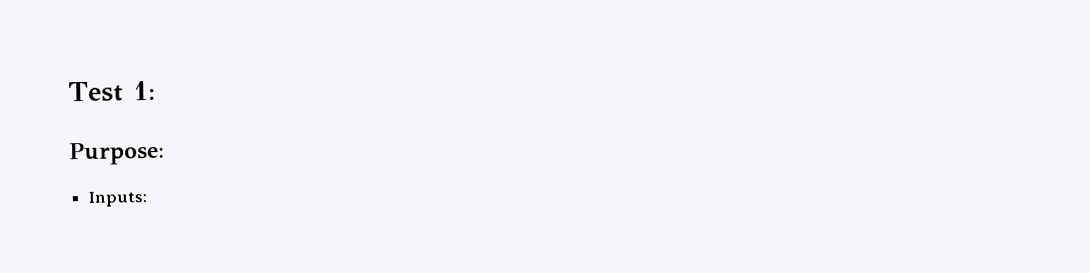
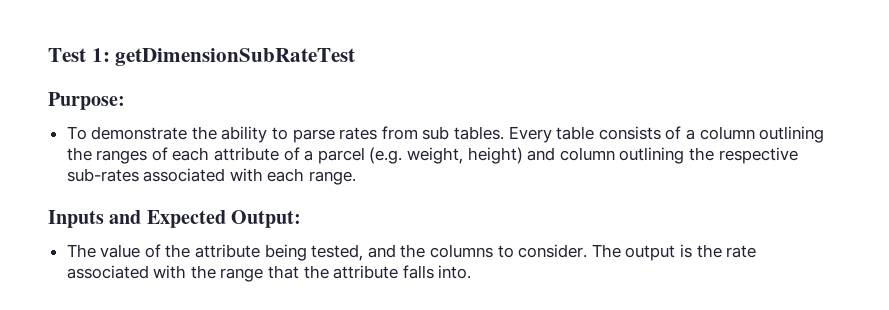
- Test 1:
+ Test 1: getDimensionSubRateTest
- Inputs:
+ To demonstrate the ability to parse rates from sub tables. Every table consists of a column outlining the ranges of each attribute of a parcel (e.g. weight, height) and column outlining the respective sub-rates associated with each range.
+ Inputs and Expected Output:
+ The value of the attribute being tested, and the columns to consider. The output is the rate associated with the range that the attribute falls into.

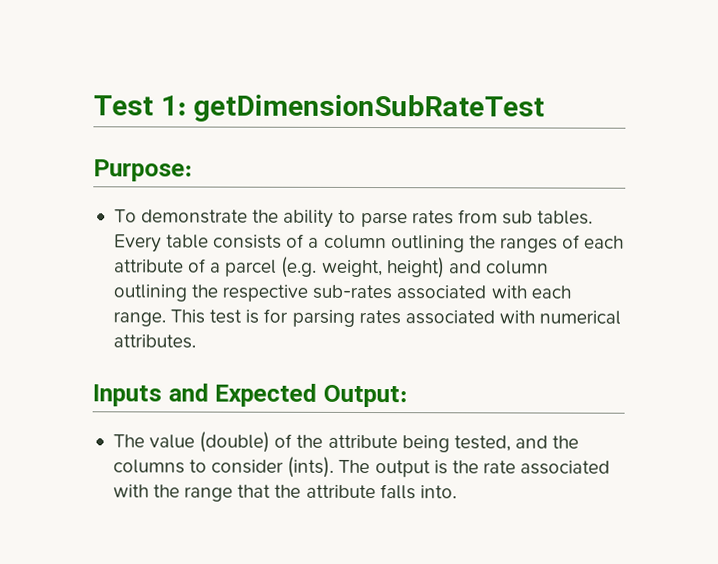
+ This test is for parsing rates associated with numerical attributes.
- The value of the attribute being tested, and the columns to consider.
+ The value (double) of the attribute being tested, and the columns to consider (ints).

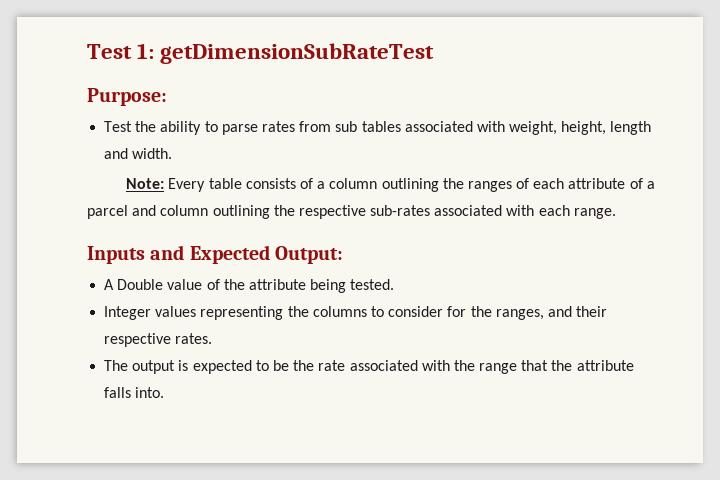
- To demonstrate the ability to parse rates from sub tables. Every table consists of a column outlining the ranges of each attribute of a parcel (e.g. weight, height) and column outlining the respective sub-rates associated with each range. This test is for parsing rates associated with numerical attributes.
+ Test the ability to parse rates from sub tables associated with weight, height, length and width.
+ Note: Every table consists of a column outlining the ranges of each attribute of a parcel and column outlining the respective sub-rates associated with each range.
- The value (double) of the attribute being tested, and the columns to consider (ints). The output is the rate associated with the range that the attribute falls into.
+ A Double value of the attribute being tested.
+ Integer values representing the columns to consider for the ranges, and their respective rates.
+ The output is expected to be the rate associated with the range that the attribute falls into.

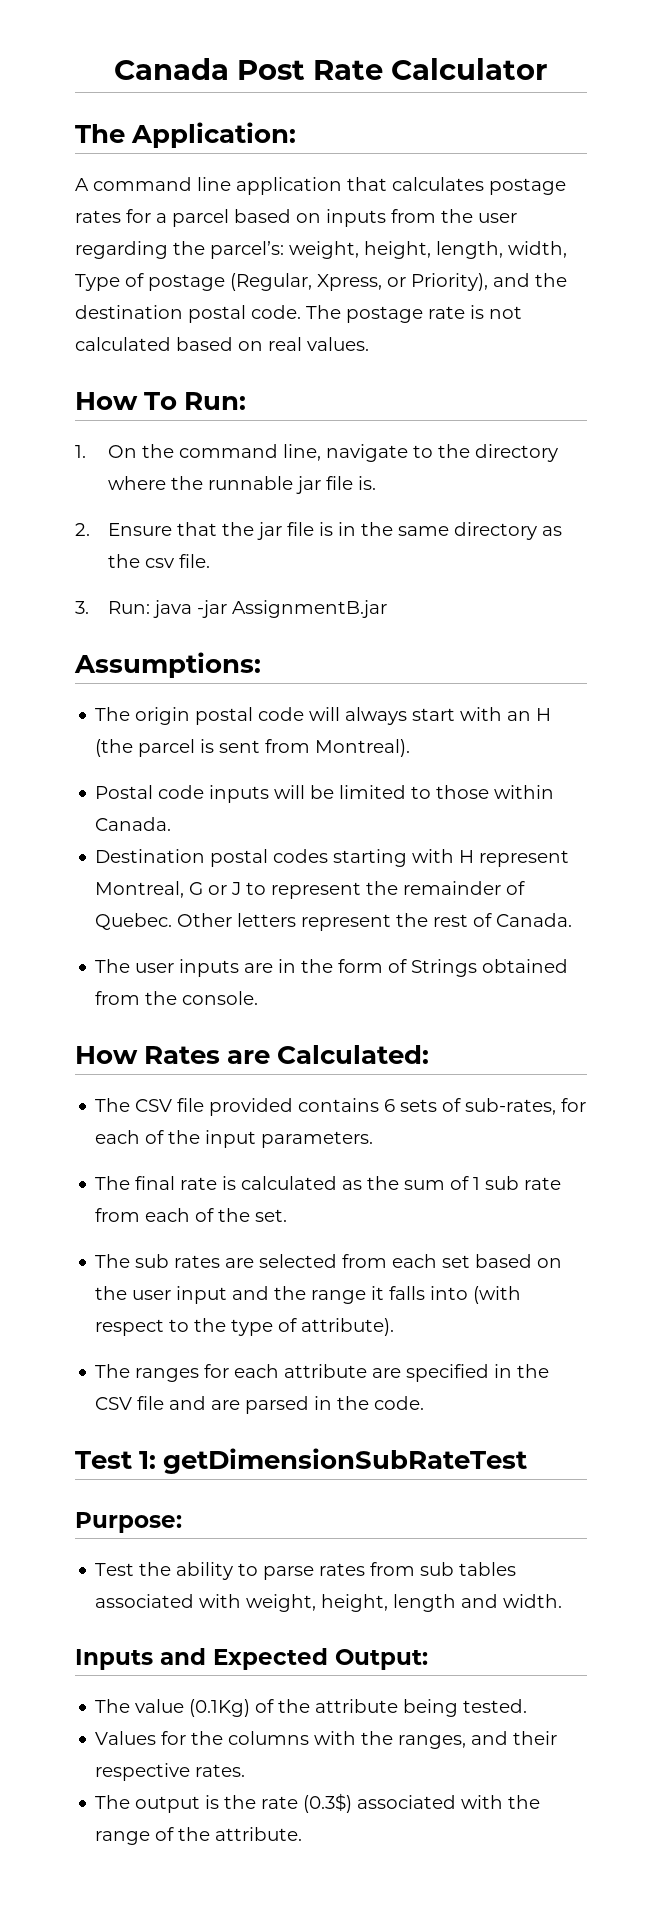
+ Canada Post Rate Calculator
+ The Application:
+ A command line application that calculates postage rates for a parcel based on inputs from the user regarding the parcel’s: weight, height, length, width, Type of postage (Regular, Xpress, or Priority), and the destination postal code. The postage rate is not calculated based on real values.
+ How To Run:
+ 1. On the command line, navigate to the directory where the runnable jar file is.
+ 2. Ensure that the jar file is in the same directory as the csv file.
+ 3. Run: java -jar AssignmentB.jar
+ Assumptions:
+ The origin postal code will always start with an H (the parcel is sent from Montreal).
+ Postal code inputs will be limited to those within Canada.
+ Destination postal codes starting with H represent Montreal, G or J to represent the remainder of Quebec. Other letters represent the rest of Canada.
+ The user inputs are in the form of Strings obtained from the console.
+ How Rates are Calculated:
+ The CSV file provided contains 6 sets of sub-rates, for each of the input parameters.
+ The final rate is calculated as the sum of 1 sub rate from each of the set.
+ The sub rates are selected from each set based on the user input and the range it falls into (with respect to the type of attribute).
+ The ranges for each attribute are specified in the CSV file and are parsed in the code.
- Note: Every table consists of a column outlining the ranges of each attribute of a parcel and column outlining the respective sub-rates associated with each range.
- A Double value of the attribute being tested.
+ The value (0.1Kg) of the attribute being tested.
- Integer values representing the columns to consider for the ranges, and their respective rates.
+ Values for the columns with the ranges, and their respective rates.
- The output is expected to be the rate associated with the range that the attribute falls into.
+ The output is the rate (0.3$) associated with the range of the attribute.

